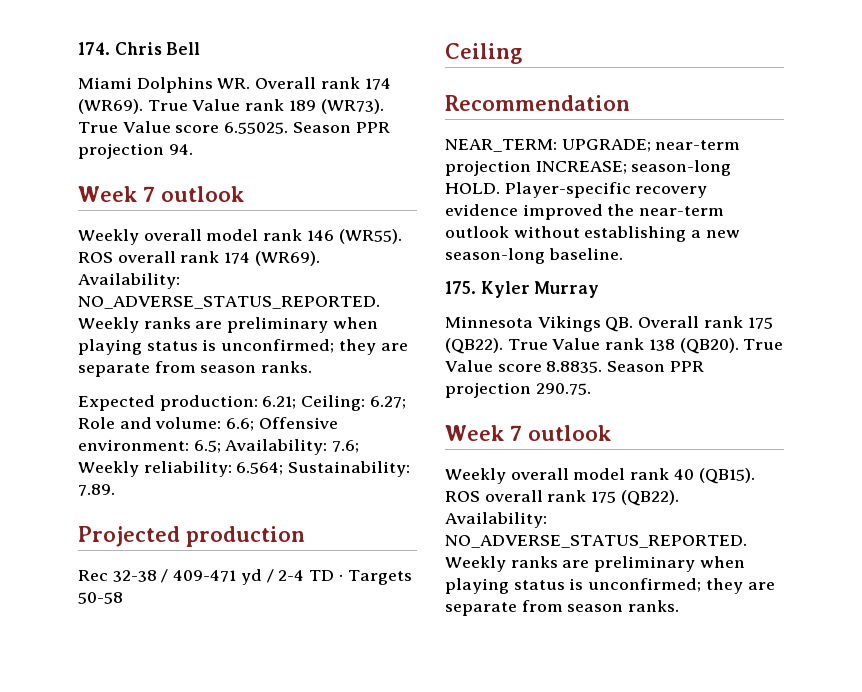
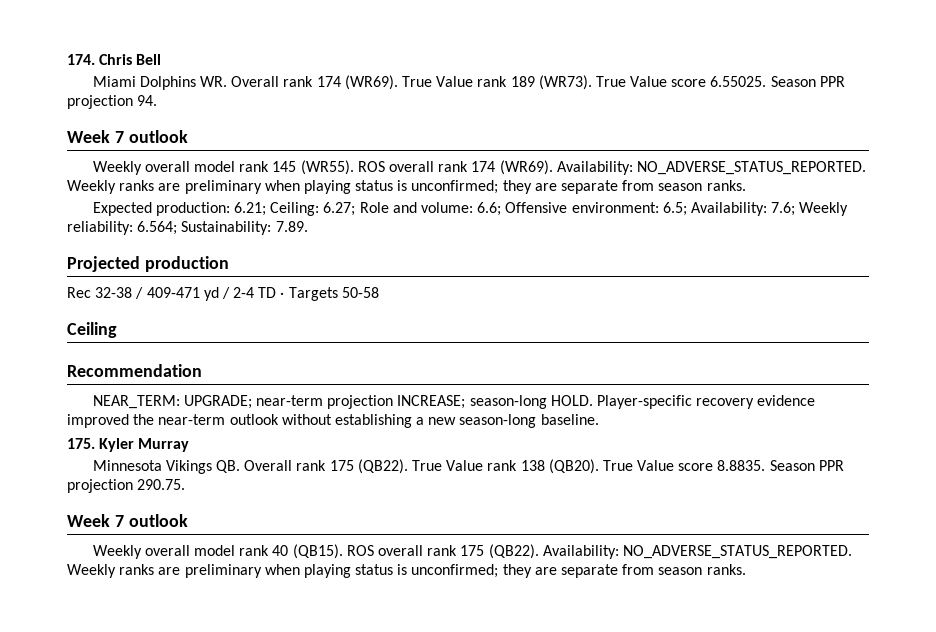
- Weekly overall model rank 146 (WR55).
+ Weekly overall model rank 145 (WR55).

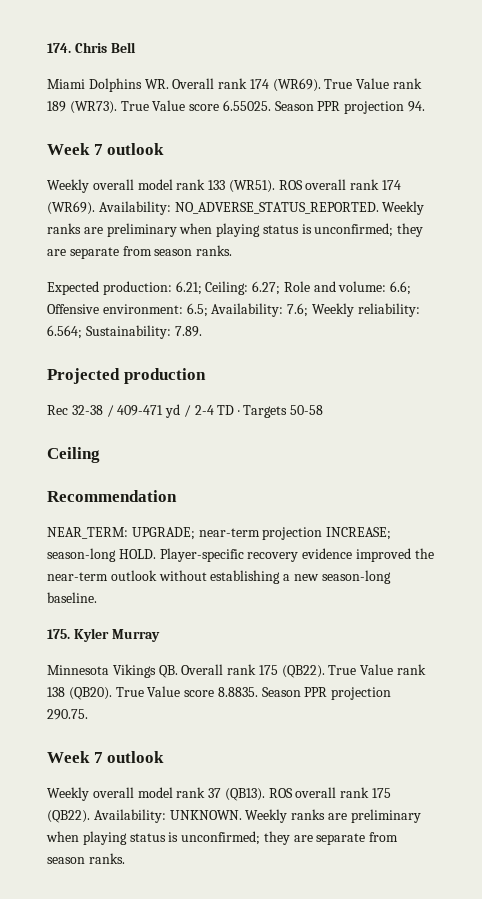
- Weekly overall model rank 145 (WR55).
+ Weekly overall model rank 133 (WR51).
- Weekly overall model rank 40 (QB15).
+ Weekly overall model rank 37 (QB13).
- ROS overall rank 175 (QB22). Availability: NO_ADVERSE_STATUS_REPORTED.
+ ROS overall rank 175 (QB22). Availability: UNKNOWN.

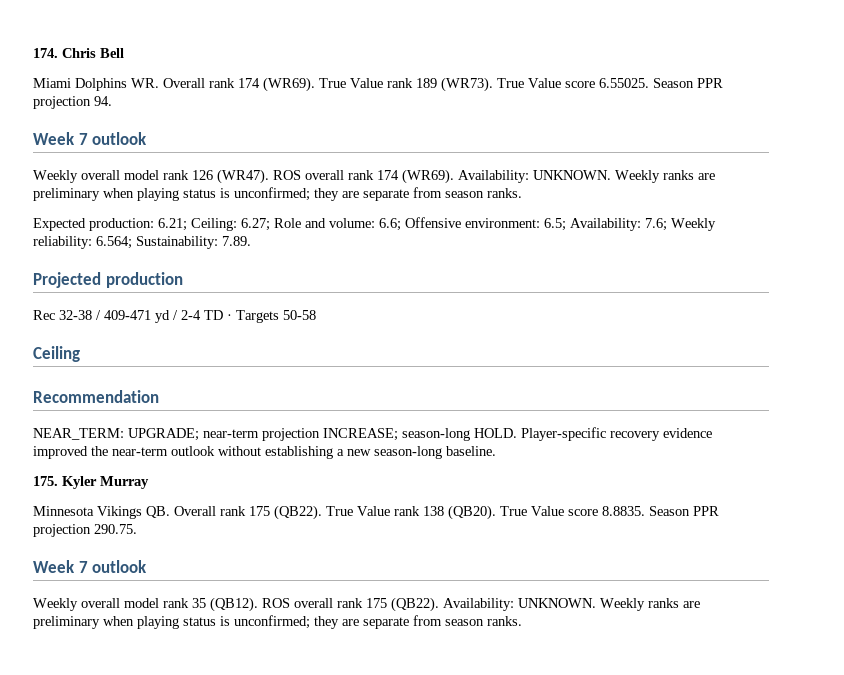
- Weekly overall model rank 133 (WR51).
+ Weekly overall model rank 126 (WR47).
- ROS overall rank 174 (WR69). Availability: NO_ADVERSE_STATUS_REPORTED.
+ ROS overall rank 174 (WR69). Availability: UNKNOWN.
- Weekly overall model rank 37 (QB13).
+ Weekly overall model rank 35 (QB12).

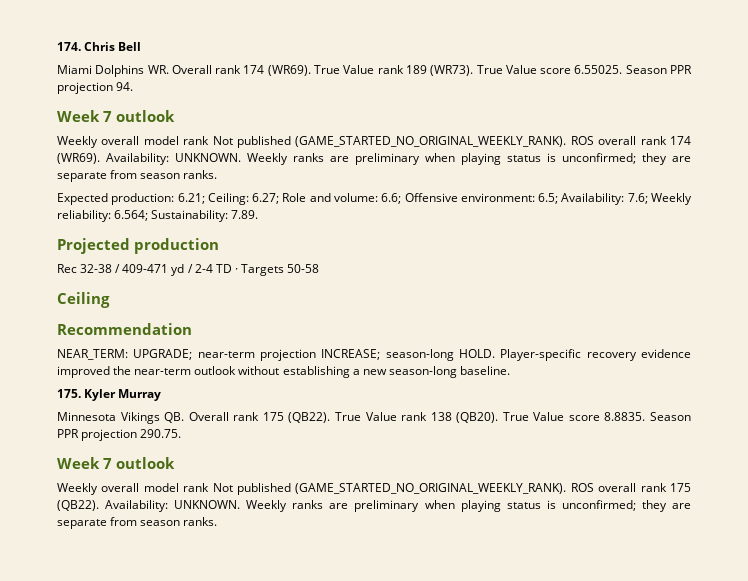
  True Value score 6.55025. Season PPR projection 94.
  Week 7 outlook
- Weekly overall model rank 126 (WR47).
+ Weekly overall model rank Not published (GAME_STARTED_NO_ORIGINAL_WEEKLY_RANK).
  True Value score 8.8835. Season PPR projection 290.75.
  Week 7 outlook
- Weekly overall model rank 35 (QB12).
+ Weekly overall model rank Not published (GAME_STARTED_NO_ORIGINAL_WEEKLY_RANK).

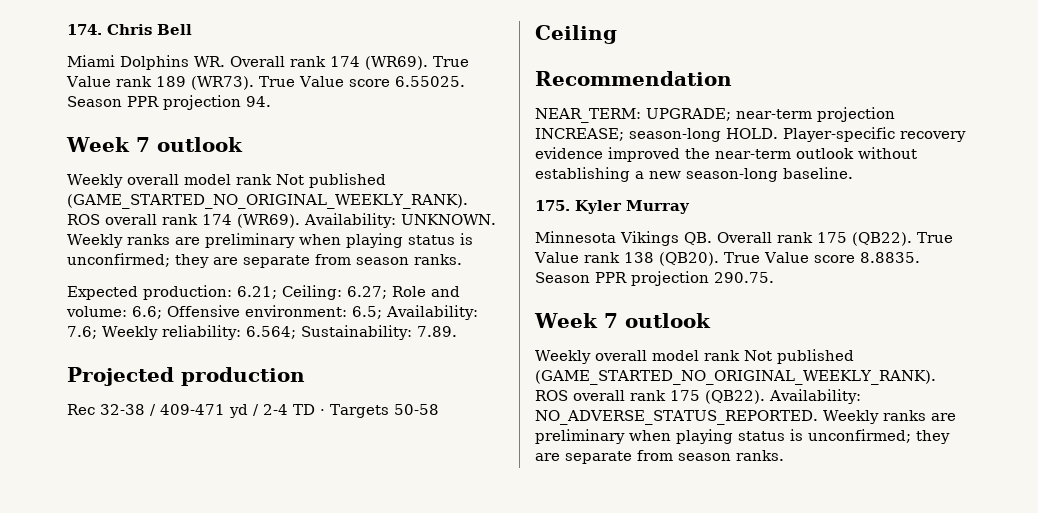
- ROS overall rank 175 (QB22). Availability: UNKNOWN.
+ ROS overall rank 175 (QB22). Availability: NO_ADVERSE_STATUS_REPORTED.

